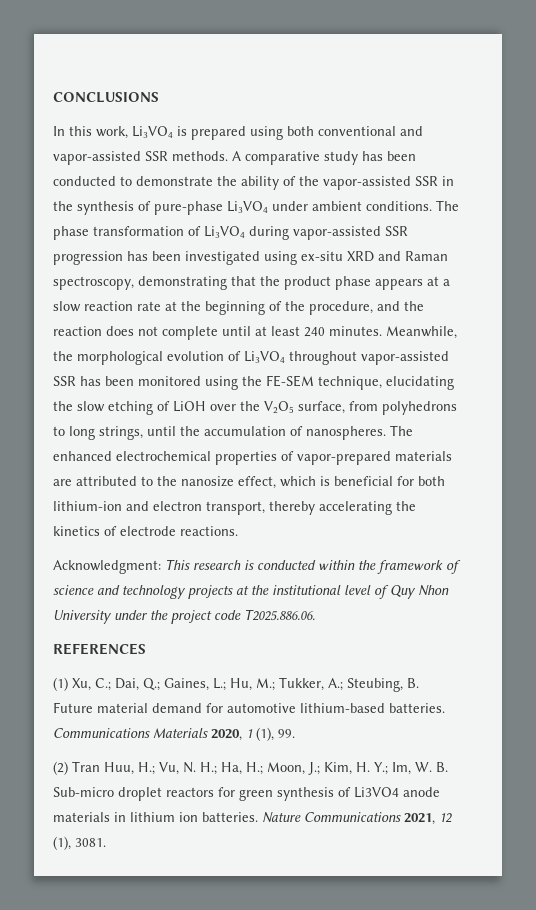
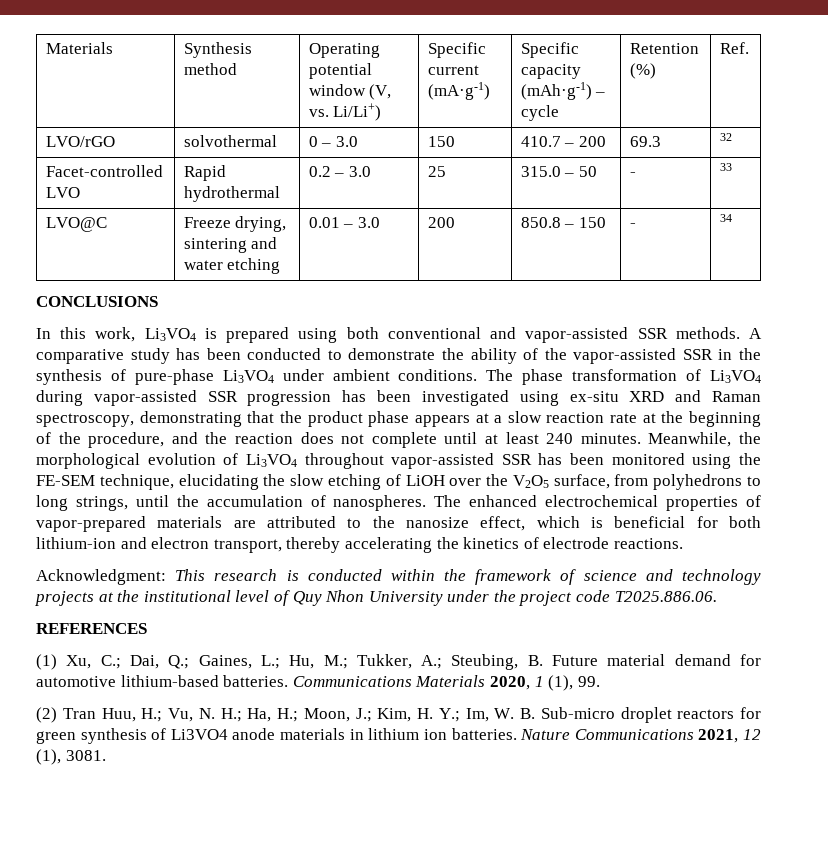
+ Materials | Synthesis method | Operating potential window (V, vs. Li/Li+) | Specific current (mA·g-1) | Specific capacity (mAh·g-1) – cycle | Retention (%) | Ref.
+ LVO/rGO | solvothermal | 0 – 3.0 | 150 | 410.7 – 200 | 69.3 | 32
+ Facet-controlled LVO | Rapid hydrothermal | 0.2 – 3.0 | 25 | 315.0 – 50 | - | 33
+ LVO@C | Freeze drying, sintering and water etching | 0.01 – 3.0 | 200 | 850.8 – 150 | - | 34

